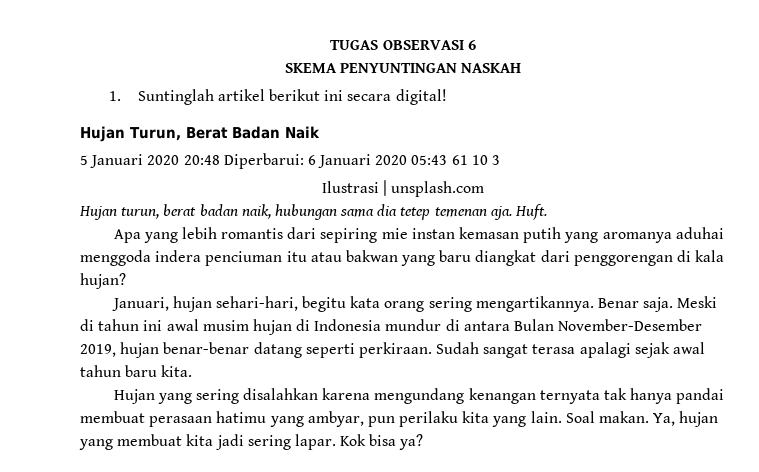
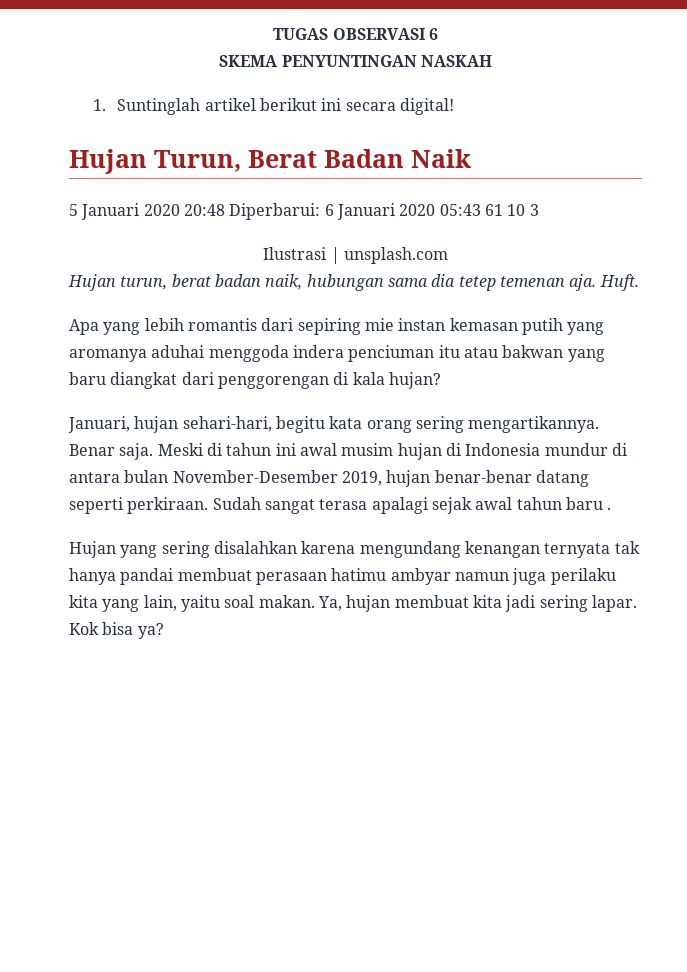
- Meski di tahun ini awal musim hujan di Indonesia mundur di antara Bulan November-Desember 2019, hujan benar-benar datang seperti perkiraan.
+ Meski di tahun ini awal musim hujan di Indonesia mundur di antara bulan November-Desember 2019, hujan benar-benar datang seperti perkiraan.
- Sudah sangat terasa apalagi sejak awal tahun baru kita.
+ Sudah sangat terasa apalagi sejak awal tahun baru .
- Hujan yang sering disalahkan karena mengundang kenangan ternyata tak hanya pandai membuat perasaan hatimu yang ambyar, pun perilaku kita yang lain. Soal makan.
+ Hujan yang sering disalahkan karena mengundang kenangan ternyata tak hanya pandai membuat perasaan hatimu ambyar namun juga perilaku kita yang lain, yaitu soal makan.
- Ya, hujan yang membuat kita jadi sering lapar.
+ Ya, hujan membuat kita jadi sering lapar.

